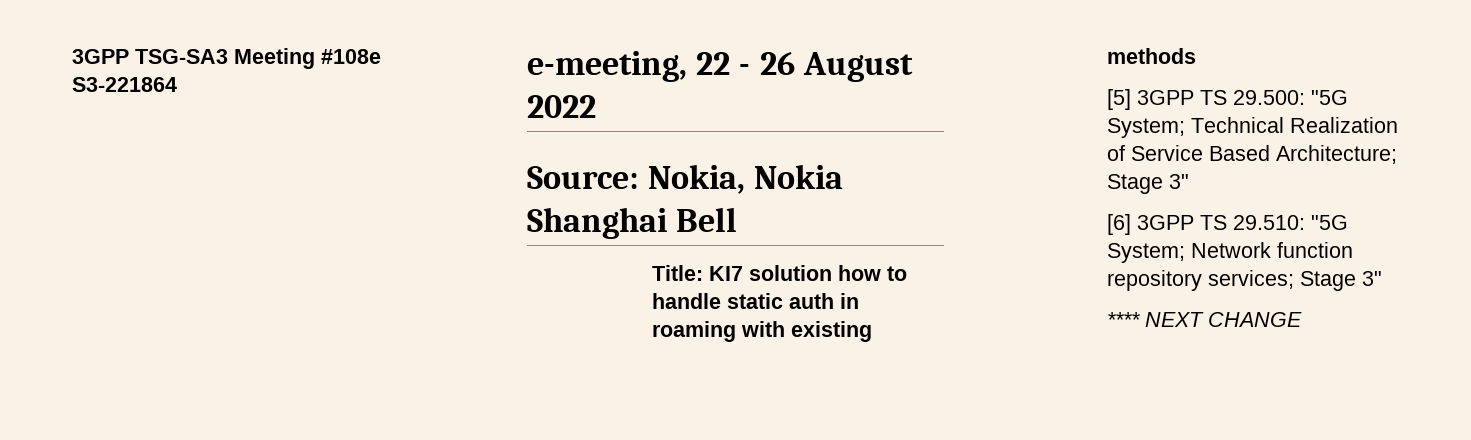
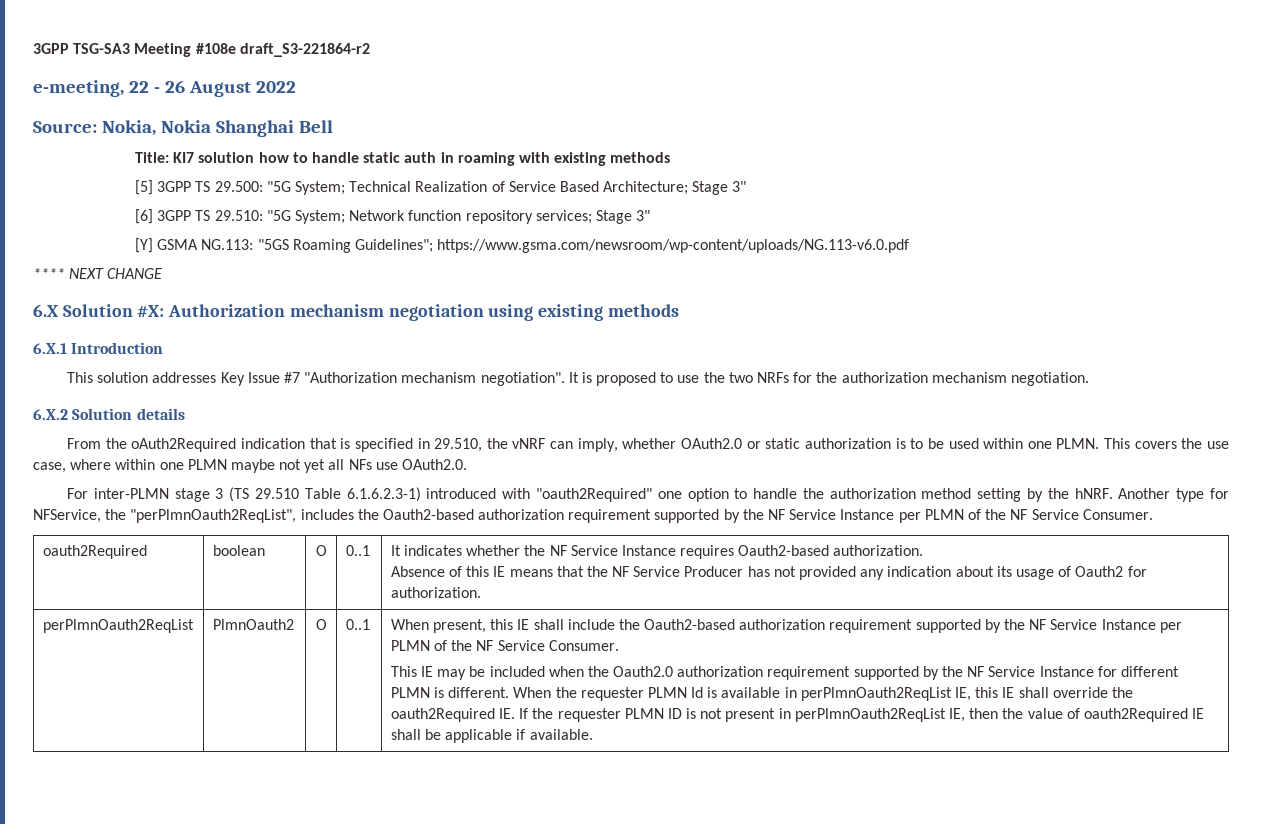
- 3GPP TSG-SA3 Meeting #108e S3-221864
+ 3GPP TSG-SA3 Meeting #108e draft_S3-221864-r2
+ [Y] GSMA NG.113: "5GS Roaming Guidelines"; https://www.gsma.com/newsroom/wp-content/uploads/NG.113-v6.0.pdf
  **** NEXT CHANGE
+ 6.X Solution #X: Authorization mechanism negotiation using existing methods
+ 6.X.1 Introduction
+ This solution addresses Key Issue #7 "Authorization mechanism negotiation". It is proposed to use the two NRFs for the authorization mechanism negotiation.
+ 6.X.2 Solution details
+ From the oAuth2Required indication that is specified in 29.510, the vNRF can imply, whether OAuth2.0 or static authorization is to be used within one PLMN. This covers the use case, where within one PLMN maybe not yet all NFs use OAuth2.0.
+ For inter-PLMN stage 3 (TS 29.510 Table 6.1.6.2.3-1) introduced with "oauth2Required" one option to handle the authorization method setting by the hNRF. Another type for NFService, the "perPlmnOauth2ReqList", includes the Oauth2-based authorization requirement supported by the NF Service Instance per PLMN of the NF Service Consumer.
+ oauth2Required | boolean | O | 0..1 | It indicates whether the NF Service Instance requires Oauth2-based authorization.
+ Absence of this IE means that the NF Service Producer has not provided any indication about its usage of Oauth2 for authorization.
+ perPlmnOauth2ReqList | PlmnOauth2 | O | 0..1 | When present, this IE shall include the Oauth2-based authorization requirement supported by the NF Service Instance per PLMN of the NF Service Consumer.
+ This IE may be included when the Oauth2.0 authorization requirement supported by the NF Service Instance for different PLMN is different. When the requester PLMN Id is available in perPlmnOauth2ReqList IE, this IE shall override the oauth2Required IE. If the requester PLMN ID is not present in perPlmnOauth2ReqList IE, then the value of oauth2Required IE shall be applicable if available.

